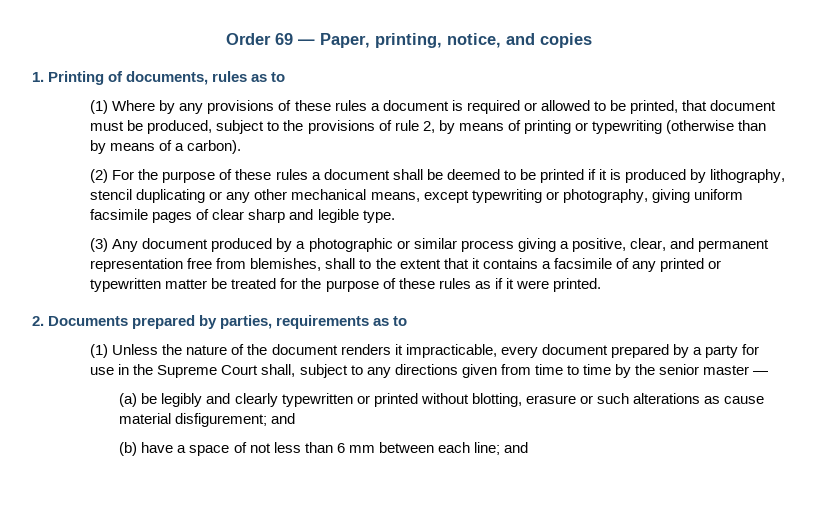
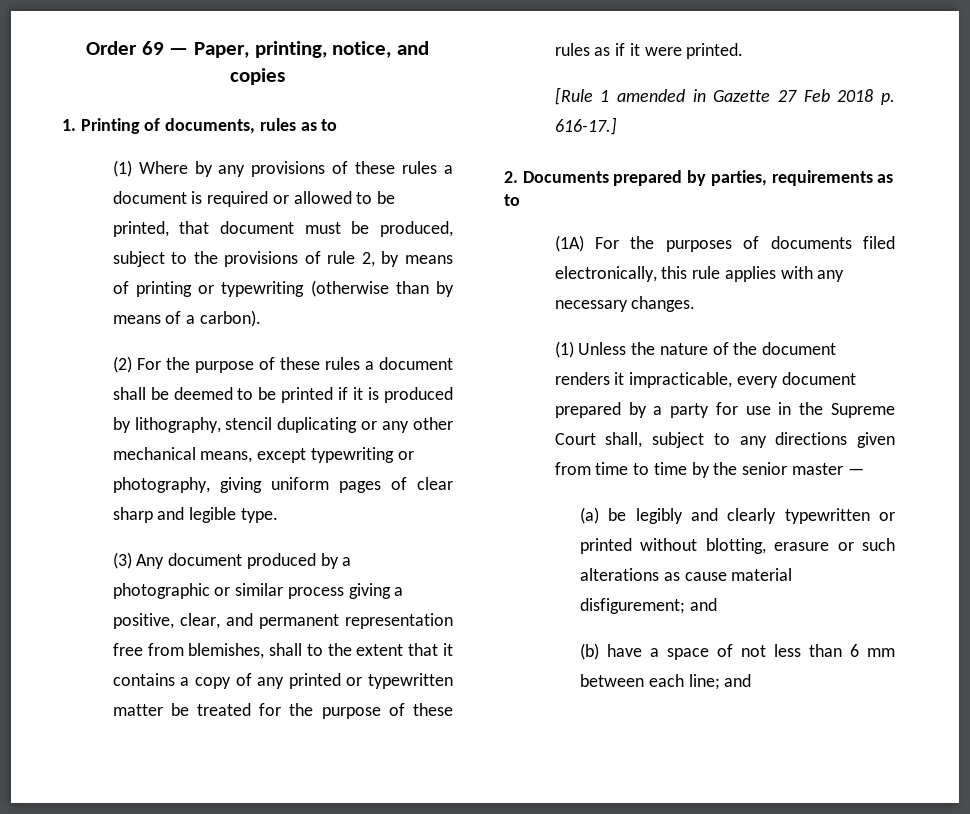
- (2) For the purpose of these rules a document shall be deemed to be printed if it is produced by lithography, stencil duplicating or any other mechanical means, except typewriting or photography, giving uniform facsimile pages of clear sharp and legible type.
+ (2) For the purpose of these rules a document shall be deemed to be printed if it is produced by lithography, stencil duplicating or any other mechanical means, except typewriting or photography, giving uniform pages of clear sharp and legible type.
- (3) Any document produced by a photographic or similar process giving a positive, clear, and permanent representation free from blemishes, shall to the extent that it contains a facsimile of any printed or typewritten matter be treated for the purpose of these rules as if it were printed.
+ (3) Any document produced by a photographic or similar process giving a positive, clear, and permanent representation free from blemishes, shall to the extent that it contains a copy of any printed or typewritten matter be treated for the purpose of these rules as if it were printed.
+ [Rule 1 amended in Gazette 27 Feb 2018 p. 616-17.]
+ (1A) For the purposes of documents filed electronically, this rule applies with any necessary changes.

